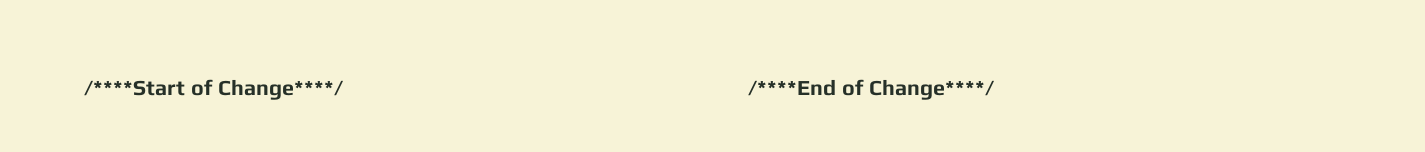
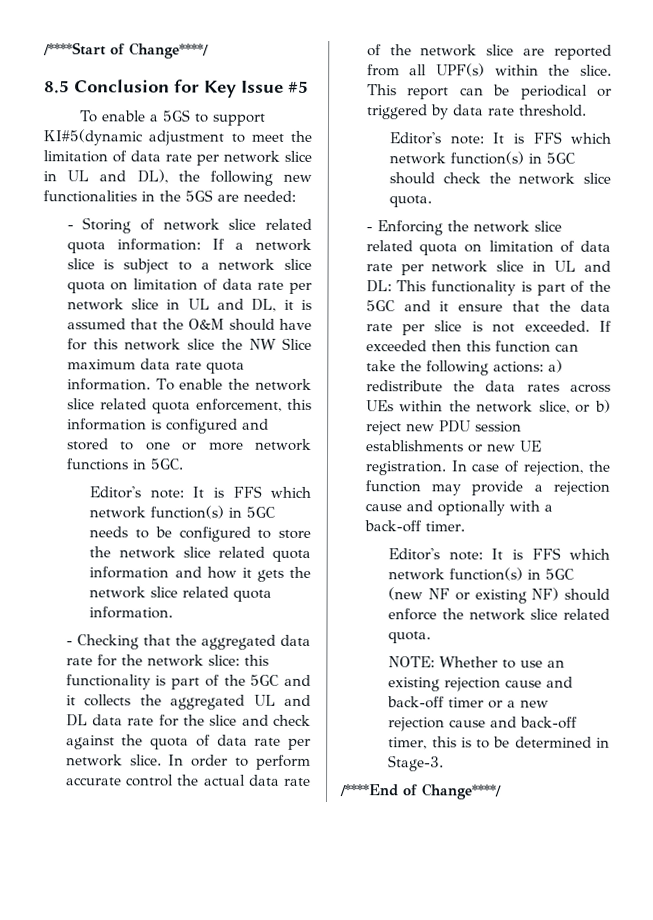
+ 8.5 Conclusion for Key Issue #5
+ To enable a 5GS to support KI#5(dynamic adjustment to meet the limitation of data rate per network slice in UL and DL), the following new functionalities in the 5GS are needed:
+ - Storing of network slice related quota information: If a network slice is subject to a network slice quota on limitation of data rate per network slice in UL and DL, it is assumed that the O&M should have for this network slice the NW Slice maximum data rate quota information. To enable the network slice related quota enforcement, this information is configured and stored to one or more network functions in 5GC.
+ Editor's note: It is FFS which network function(s) in 5GC needs to be configured to store the network slice related quota information and how it gets the network slice related quota information.
+ - Checking that the aggregated data rate for the network slice: this functionality is part of the 5GC and it collects the aggregated UL and DL data rate for the slice and check against the quota of data rate per network slice. In order to perform accurate control the actual data rate of the network slice are reported from all UPF(s) within the slice. This report can be periodical or triggered by data rate threshold.
+ Editor's note: It is FFS which network function(s) in 5GC should check the network slice quota.
+ - Enforcing the network slice related quota on limitation of data rate per network slice in UL and DL: This functionality is part of the 5GC and it ensure that the data rate per slice is not exceeded. If exceeded then this function can take the following actions: a) redistribute the data rates across UEs within the network slice, or b) reject new PDU session establishments or new UE registration. In case of rejection, the function may provide a rejection cause and optionally with a back-off timer.
+ Editor's note: It is FFS which network function(s) in 5GC (new NF or existing NF) should enforce the network slice related quota.
+ NOTE: Whether to use an existing rejection cause and back-off timer or a new rejection cause and back-off timer, this is to be determined in Stage-3.

